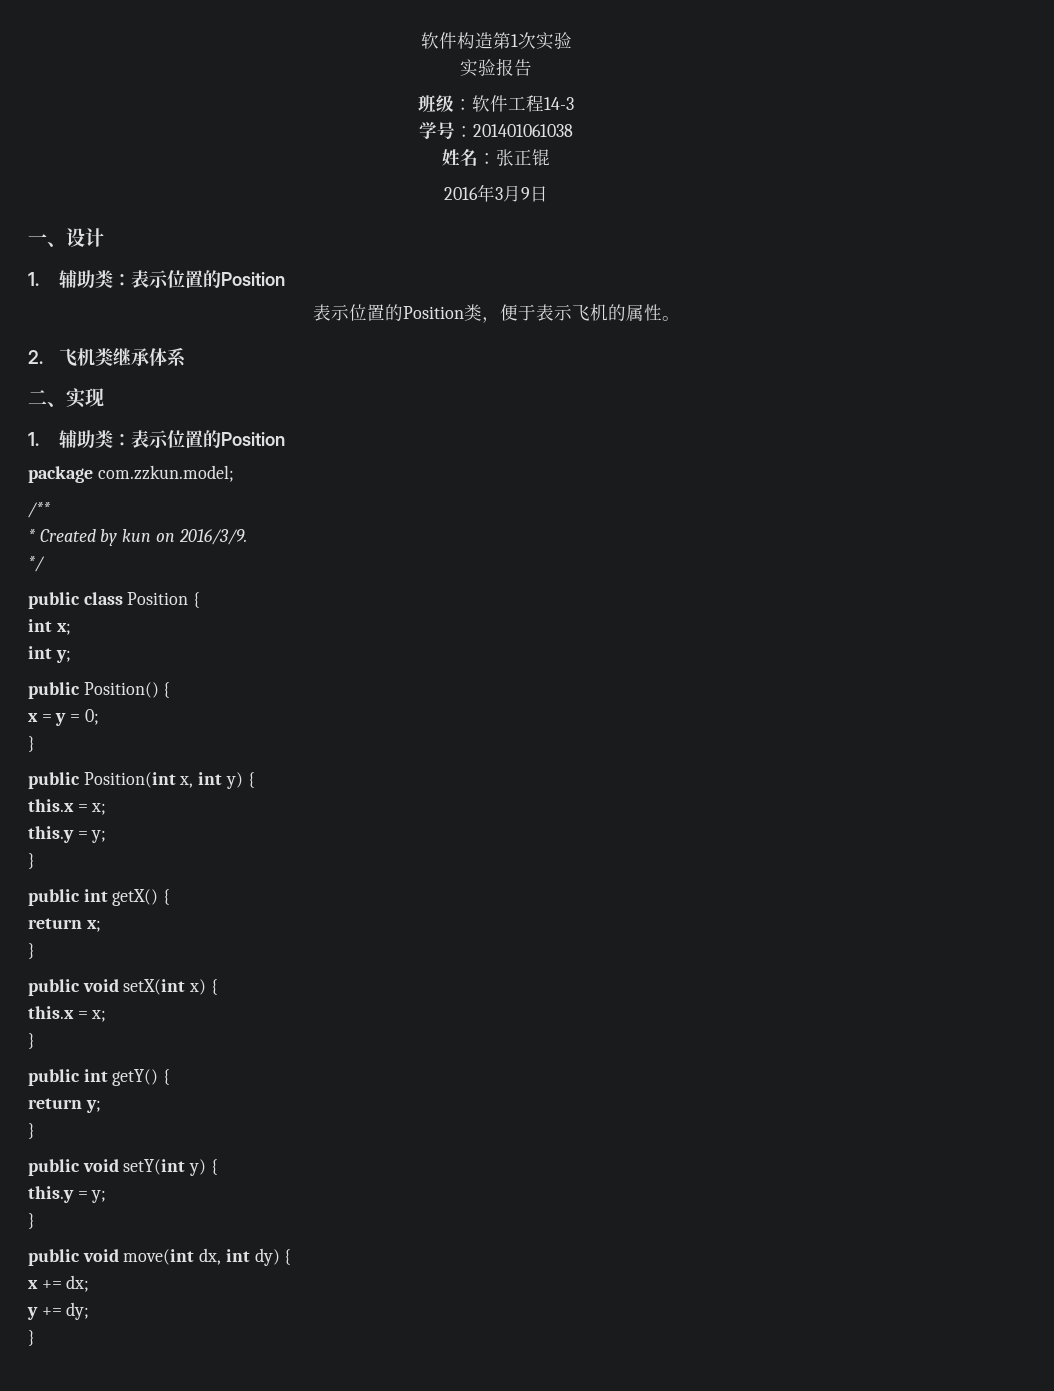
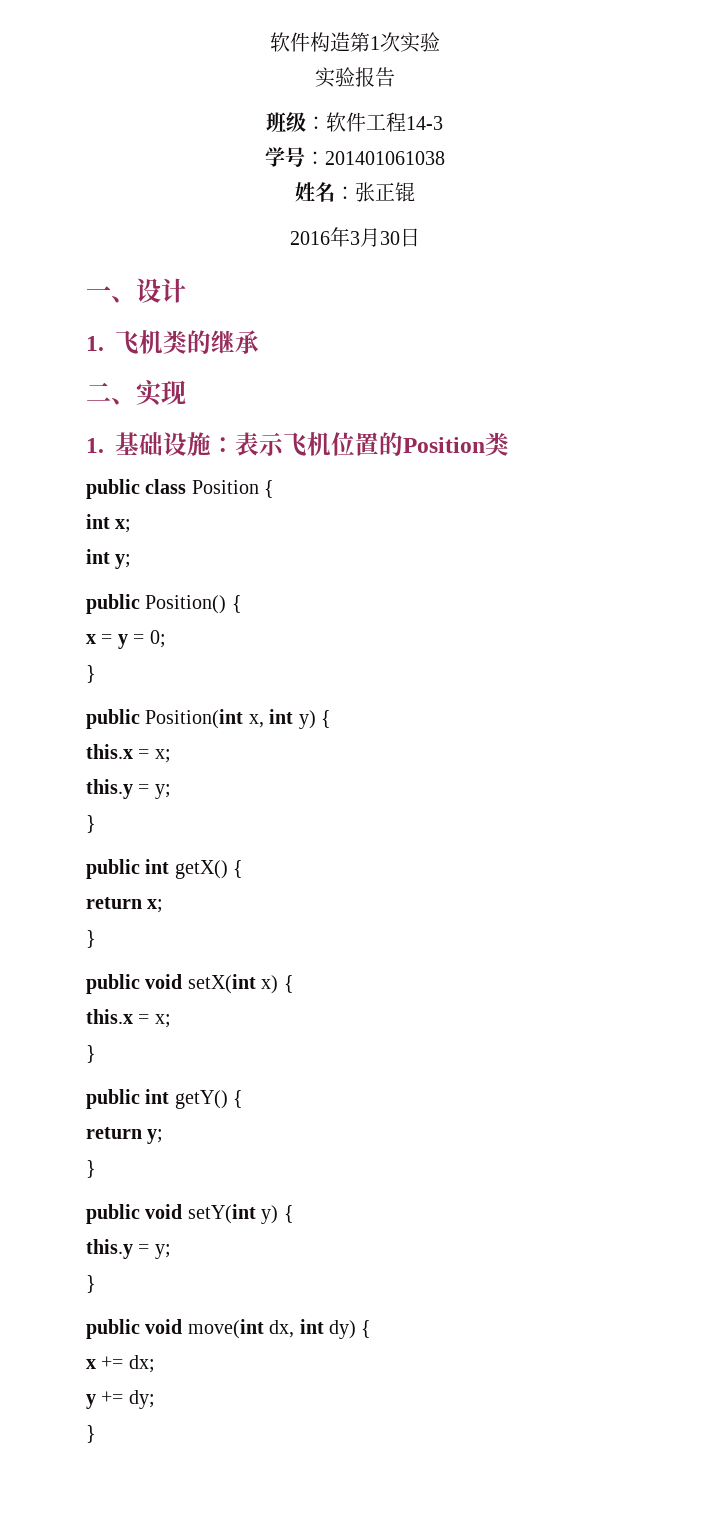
- 2016年3月9日
+ 2016年3月30日
  一、设计
- 1.辅助类：表示位置的Position
- 表示位置的Position类，便于表示飞机的属性。
- 2.飞机类继承体系
+ 1.飞机类的继承
  二、实现
- 1.辅助类：表示位置的Position
- package com.zzkun.model;
- /**
- * Created by kun on 2016/3/9.
- */
+ 1.基础设施：表示飞机位置的Position类

